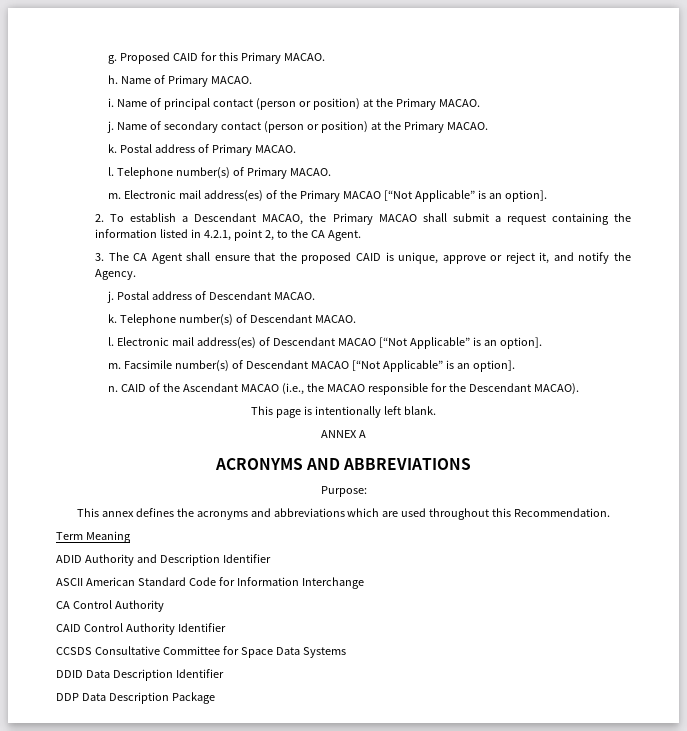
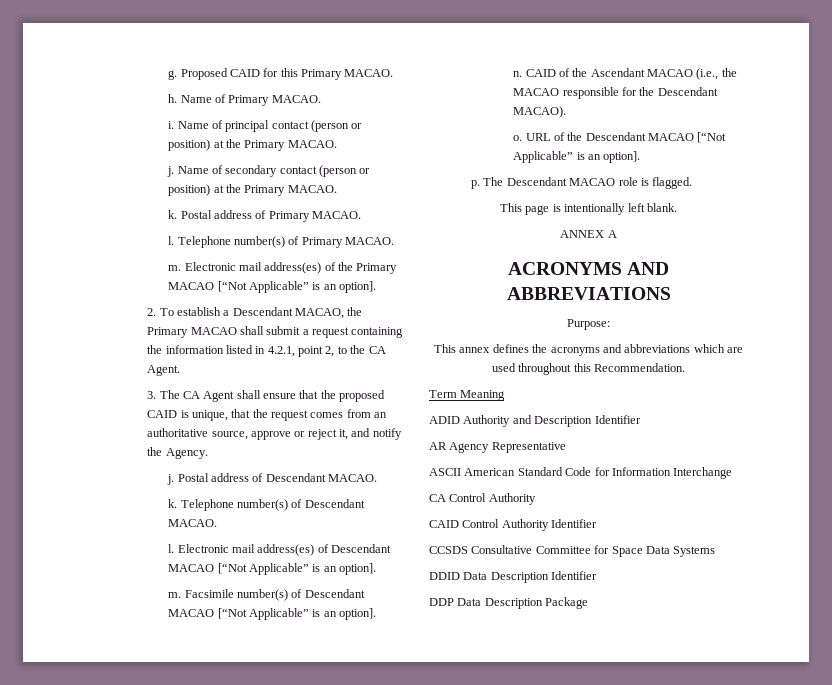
- 3. The CA Agent shall ensure that the proposed CAID is unique, approve or reject it, and notify the Agency.
+ 3. The CA Agent shall ensure that the proposed CAID is unique, that the request comes from an authoritative source, approve or reject it, and notify the Agency.
+ o. URL of the Descendant MACAO [“Not Applicable” is an option].
+ p. The Descendant MACAO role is flagged.
+ AR Agency Representative

